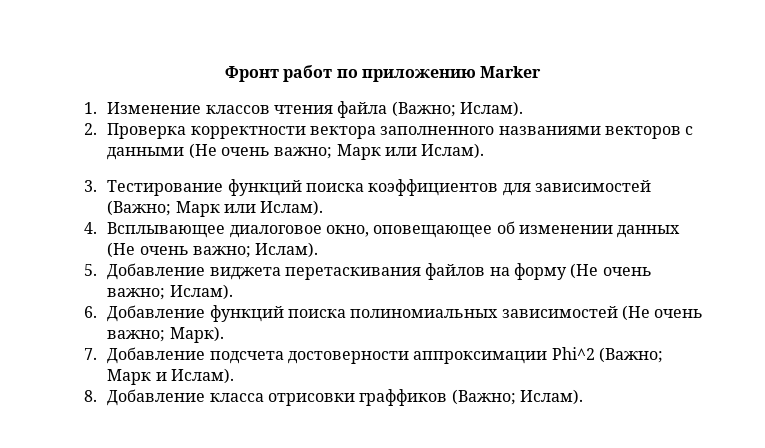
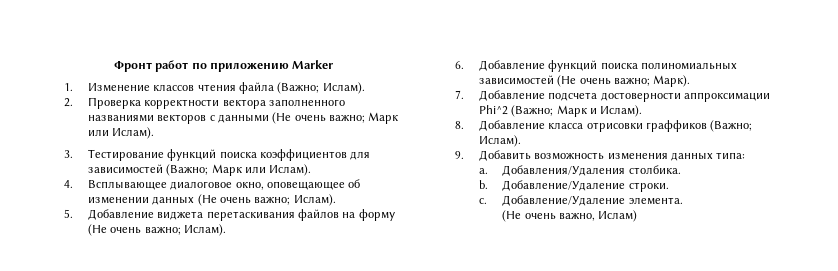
+ 9. Добавить возможность изменения данных типа:
+ a. Добавления/Удаления столбика.
+ b. Добавление/Удаление строки.
+ c. Добавление/Удаление элемента.
+ (Не очень важно, Ислам)

